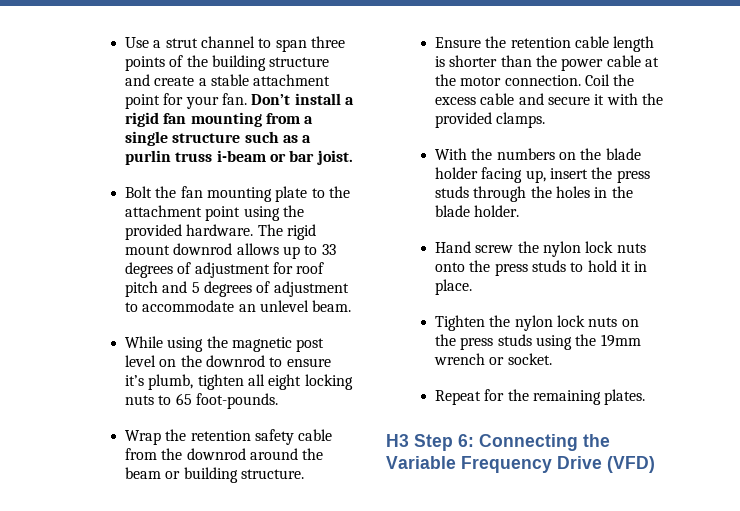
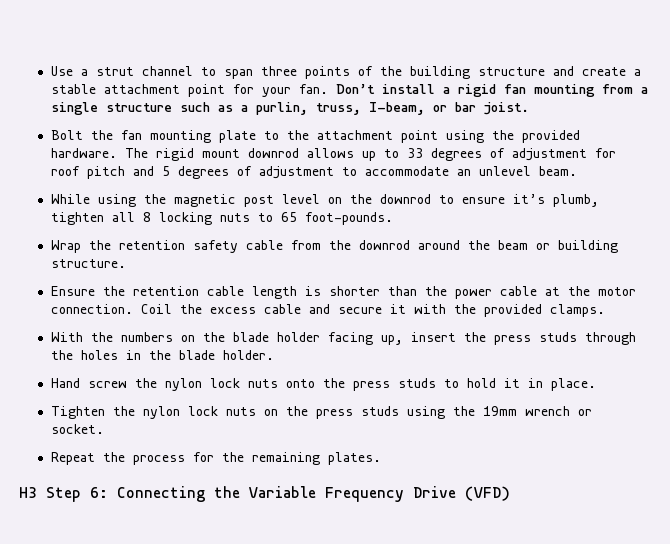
- Don’t install a rigid fan mounting from a single structure such as a purlin truss i-beam or bar joist.
+ Don’t install a rigid fan mounting from a single structure such as a purlin, truss, I-beam, or bar joist.
- While using the magnetic post level on the downrod to ensure it’s plumb, tighten all eight locking nuts to 65 foot-pounds.
+ While using the magnetic post level on the downrod to ensure it’s plumb, tighten all 8 locking nuts to 65 foot-pounds.
- Repeat for the remaining plates.
+ Repeat the process for the remaining plates.

